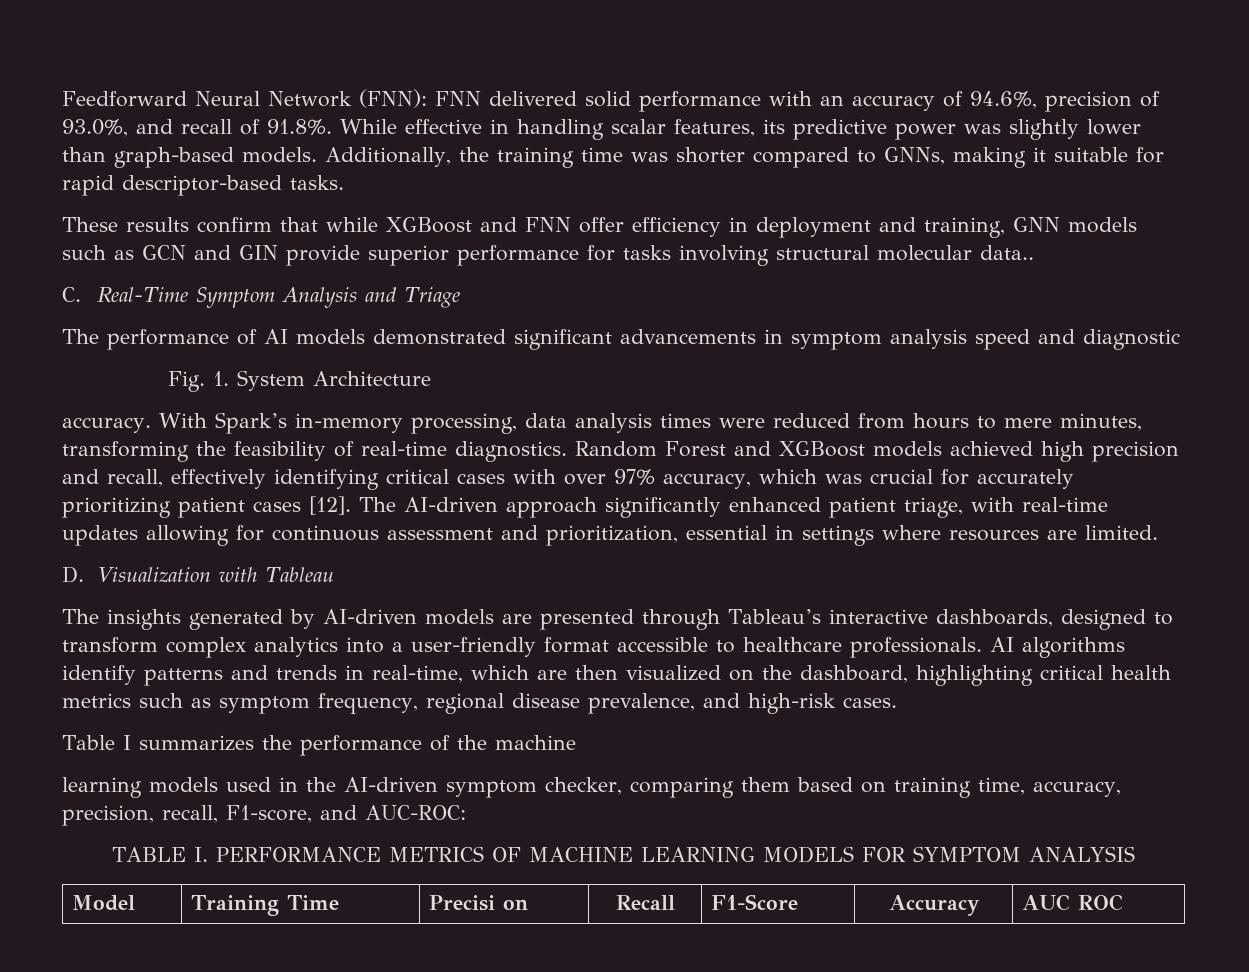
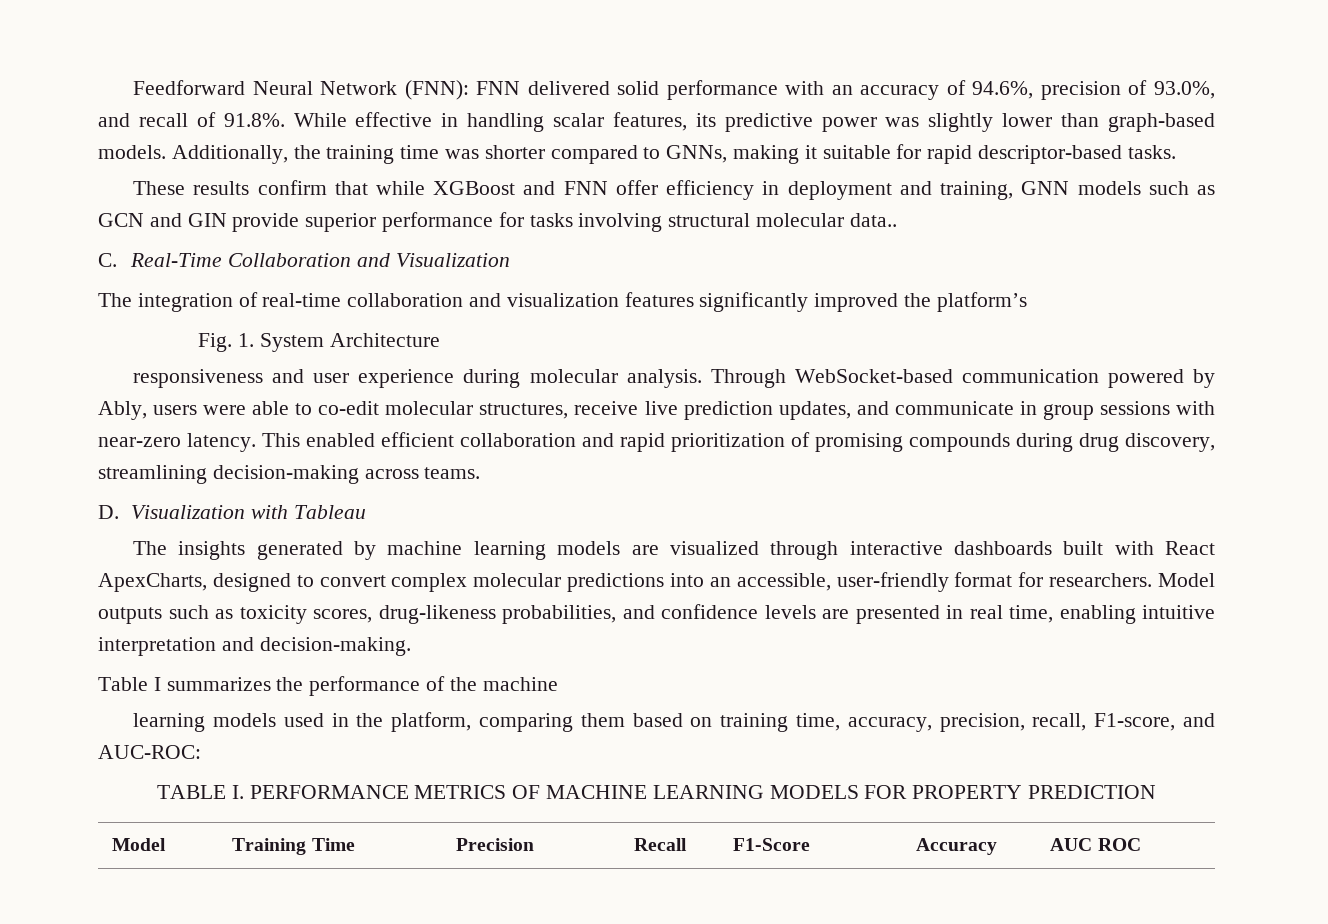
- C. Real-Time Symptom Analysis and Triage
- The performance of AI models demonstrated significant advancements in symptom analysis speed and diagnostic
+ C. Real-Time Collaboration and Visualization
+ The integration of real-time collaboration and visualization features significantly improved the platform’s
  Fig. 1. System Architecture
- accuracy. With Spark’s in-memory processing, data analysis times were reduced from hours to mere minutes, transforming the feasibility of real-time diagnostics. Random Forest and XGBoost models achieved high precision and recall, effectively identifying critical cases with over 97% accuracy, which was crucial for accurately prioritizing patient cases [12]. The AI-driven approach significantly enhanced patient triage, with real-time updates allowing for continuous assessment and prioritization, essential in settings where resources are limited.
+ responsiveness and user experience during molecular analysis. Through WebSocket-based communication powered by Ably, users were able to co-edit molecular structures, receive live prediction updates, and communicate in group sessions with near-zero latency. This enabled efficient collaboration and rapid prioritization of promising compounds during drug discovery, streamlining decision-making across teams.
- The insights generated by AI-driven models are presented through Tableau’s interactive dashboards, designed to transform complex analytics into a user-friendly format accessible to healthcare professionals. AI algorithms identify patterns and trends in real-time, which are then visualized on the dashboard, highlighting critical health metrics such as symptom frequency, regional disease prevalence, and high-risk cases.
+ The insights generated by machine learning models are visualized through interactive dashboards built with React ApexCharts, designed to convert complex molecular predictions into an accessible, user-friendly format for researchers. Model outputs such as toxicity scores, drug-likeness probabilities, and confidence levels are presented in real time, enabling intuitive interpretation and decision-making.
- learning models used in the AI-driven symptom checker, comparing them based on training time, accuracy, precision, recall, F1-score, and AUC-ROC:
+ learning models used in the platform, comparing them based on training time, accuracy, precision, recall, F1-score, and AUC-ROC:
- TABLE I. PERFORMANCE METRICS OF MACHINE LEARNING MODELS FOR SYMPTOM ANALYSIS
+ TABLE I. PERFORMANCE METRICS OF MACHINE LEARNING MODELS FOR PROPERTY PREDICTION
- Model | Training Time | Precisi on | Recall | F1-Score | Accuracy | AUC ROC
+ Model | Training Time | Precision | Recall | F1-Score | Accuracy | AUC ROC

